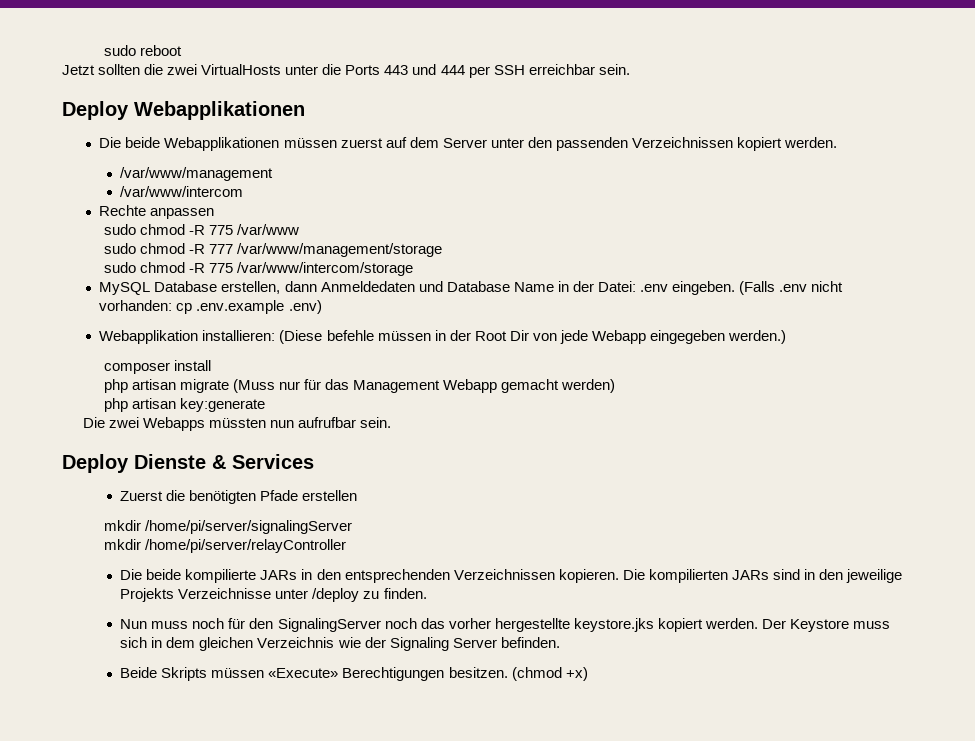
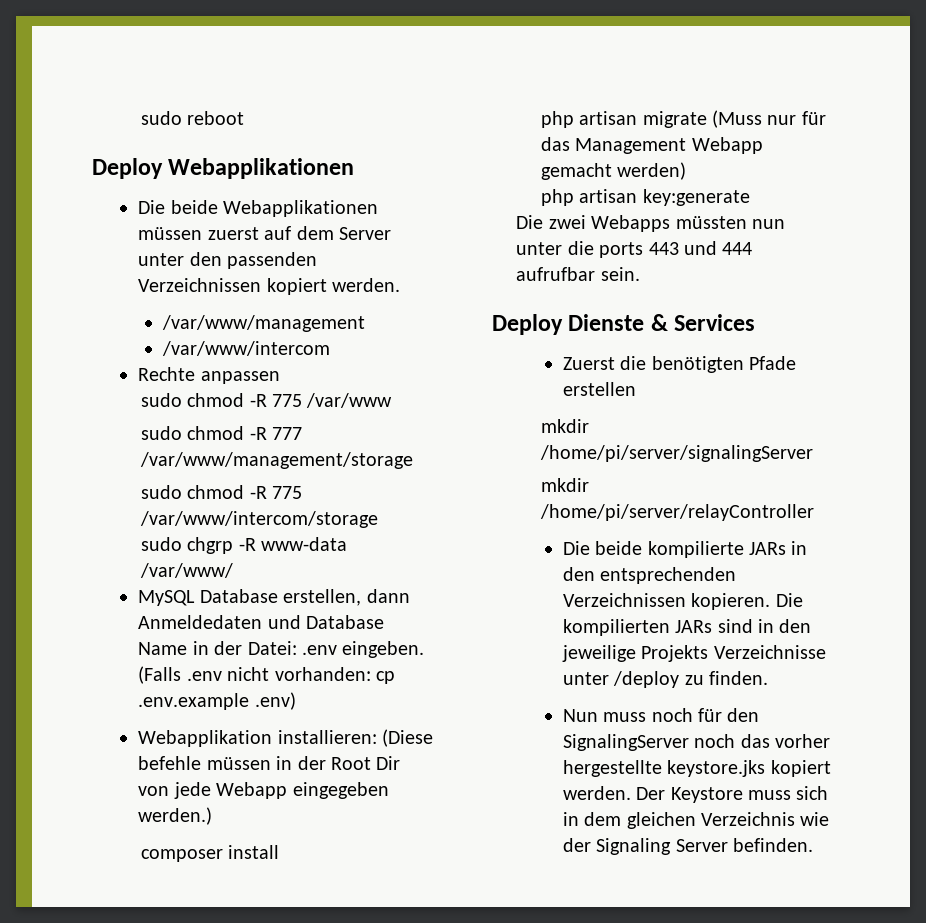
- Jetzt sollten die zwei VirtualHosts unter die Ports 443 und 444 per SSH erreichbar sein.
+ sudo chgrp -R www-data /var/www/
- Die zwei Webapps müssten nun aufrufbar sein.
+ Die zwei Webapps müssten nun unter die ports 443 und 444 aufrufbar sein.
- Beide Skripts müssen «Execute» Berechtigungen besitzen. (chmod +x)

